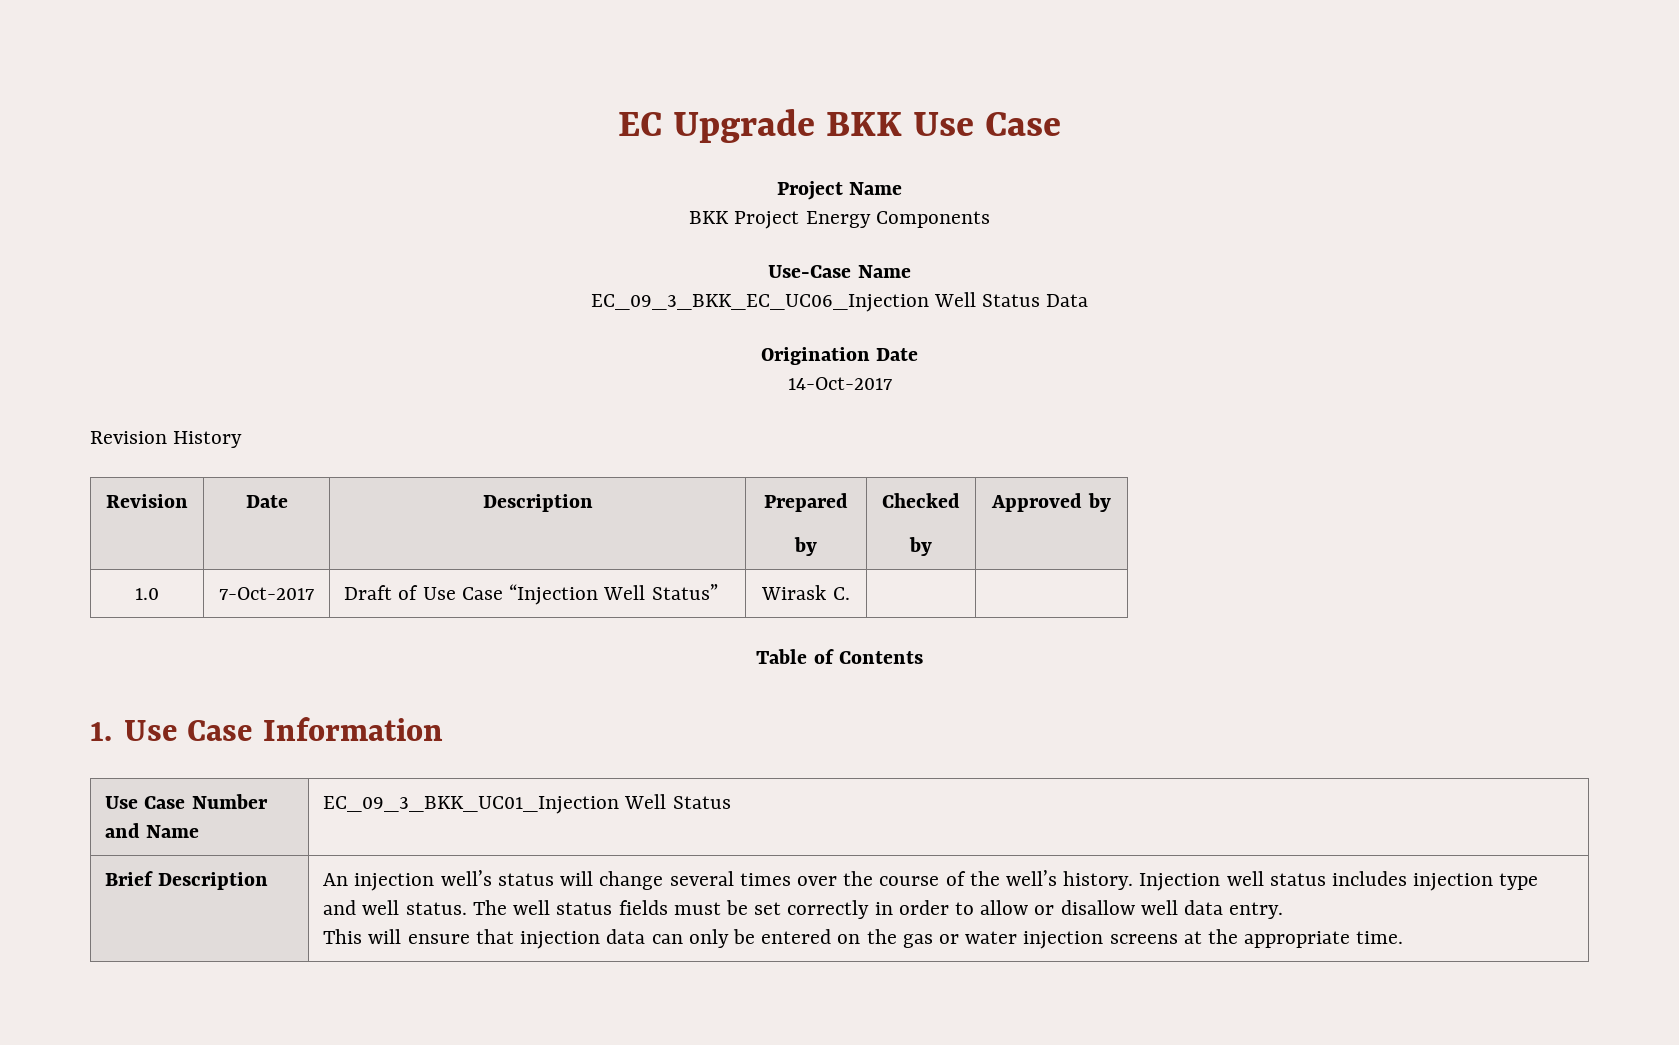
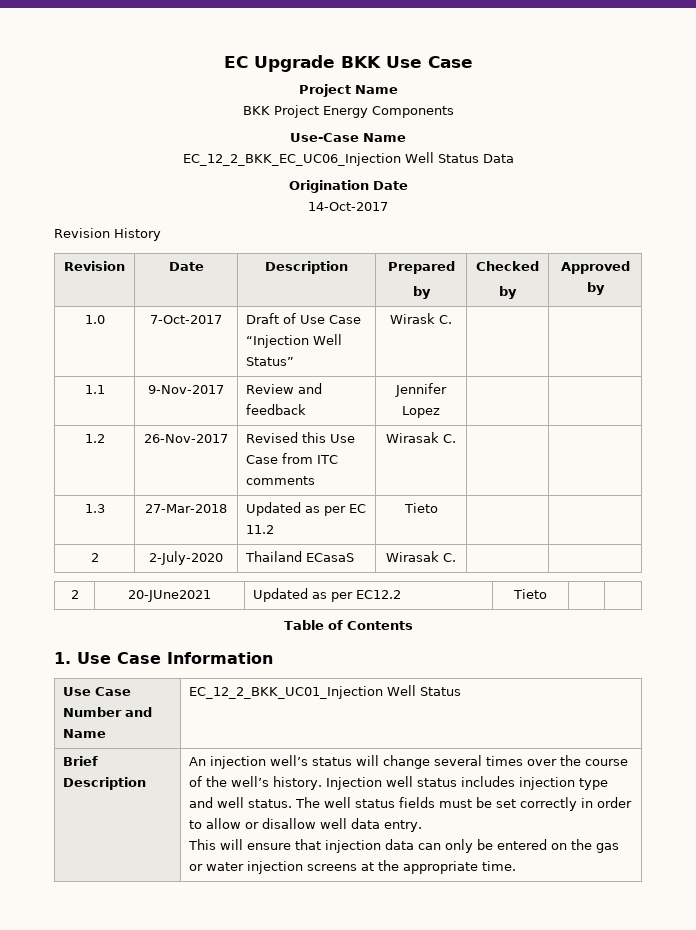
- EC_09_3_BKK_EC_UC06_Injection Well Status Data
+ EC_12_2_BKK_EC_UC06_Injection Well Status Data
+ 1.1 | 9-Nov-2017 | Review and feedback | Jennifer Lopez | |
+ 1.2 | 26-Nov-2017 | Revised this Use Case from ITC comments | Wirasak C. | |
+ 1.3 | 27-Mar-2018 | Updated as per EC 11.2 | Tieto | |
+ 2 | 2-July-2020 | Thailand ECasaS | Wirasak C. | |
+ 2 | 20-JUne2021 | Updated as per EC12.2 | Tieto | |
- Use Case Number and Name | EC_09_3_BKK_UC01_Injection Well Status
+ Use Case Number and Name | EC_12_2_BKK_UC01_Injection Well Status

